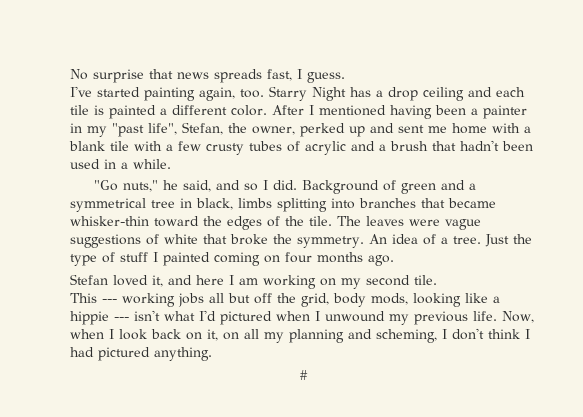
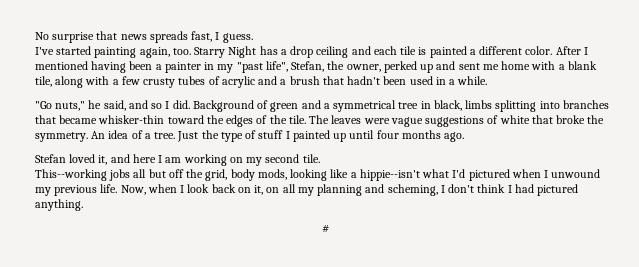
- After I mentioned having been a painter in my "past life", Stefan, the owner, perked up and sent me home with a blank tile with a few crusty tubes of acrylic and a brush that hadn't been used in a while.
+ After I mentioned having been a painter in my "past life", Stefan, the owner, perked up and sent me home with a blank tile, along with a few crusty tubes of acrylic and a brush that hadn't been used in a while.
- Just the type of stuff I painted coming on four months ago.
+ Just the type of stuff I painted up until four months ago.
- This --- working jobs all but off the grid, body mods, looking like a hippie --- isn't what I'd pictured when I unwound my previous life.
+ This--working jobs all but off the grid, body mods, looking like a hippie--isn't what I'd pictured when I unwound my previous life.

